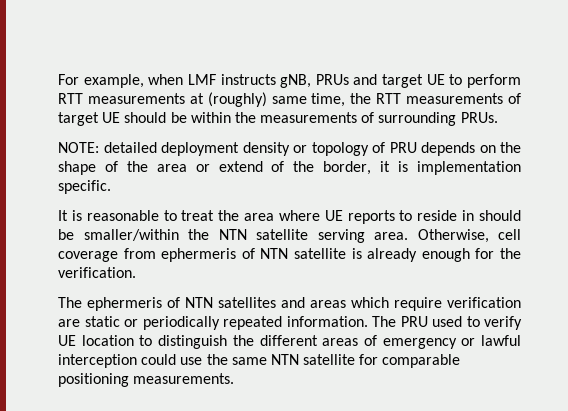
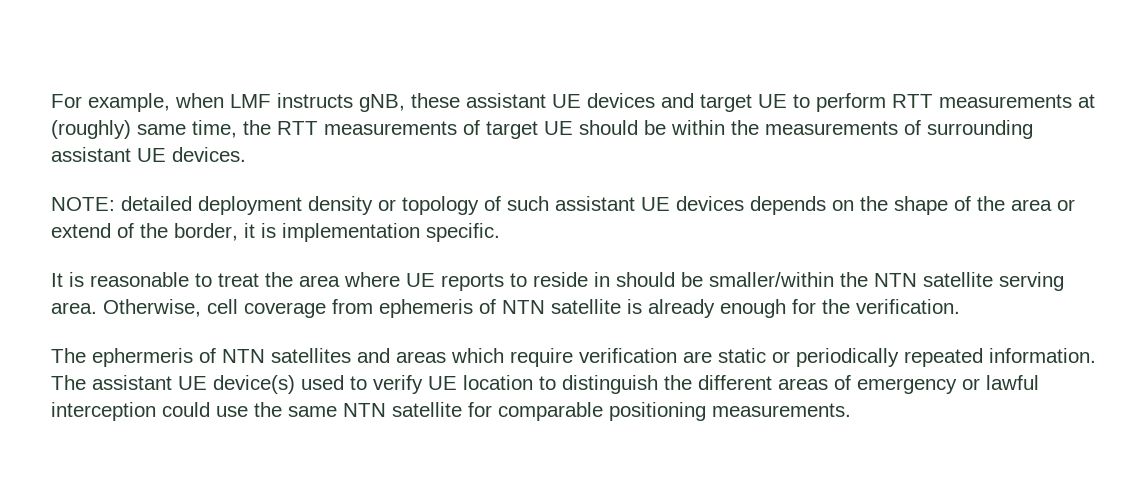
- For example, when LMF instructs gNB, PRUs and target UE to perform RTT measurements at (roughly) same time, the RTT measurements of target UE should be within the measurements of surrounding PRUs.
+ For example, when LMF instructs gNB, these assistant UE devices and target UE to perform RTT measurements at (roughly) same time, the RTT measurements of target UE should be within the measurements of surrounding assistant UE devices.
- NOTE: detailed deployment density or topology of PRU depends on the shape of the area or extend of the border, it is implementation specific.
+ NOTE: detailed deployment density or topology of such assistant UE devices depends on the shape of the area or extend of the border, it is implementation specific.
- Otherwise, cell coverage from ephermeris of NTN satellite is already enough for the verification.
+ Otherwise, cell coverage from ephemeris of NTN satellite is already enough for the verification.
- The PRU used to verify UE location to distinguish the different areas of emergency or lawful interception could use the same NTN satellite for comparable positioning measurements.
+ The assistant UE device(s) used to verify UE location to distinguish the different areas of emergency or lawful interception could use the same NTN satellite for comparable positioning measurements.

